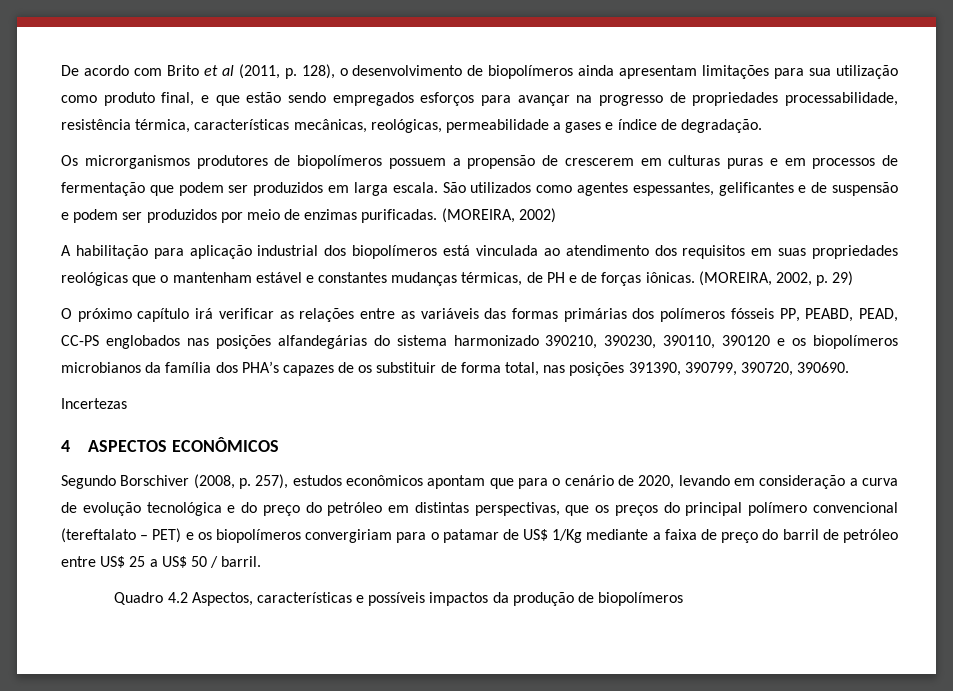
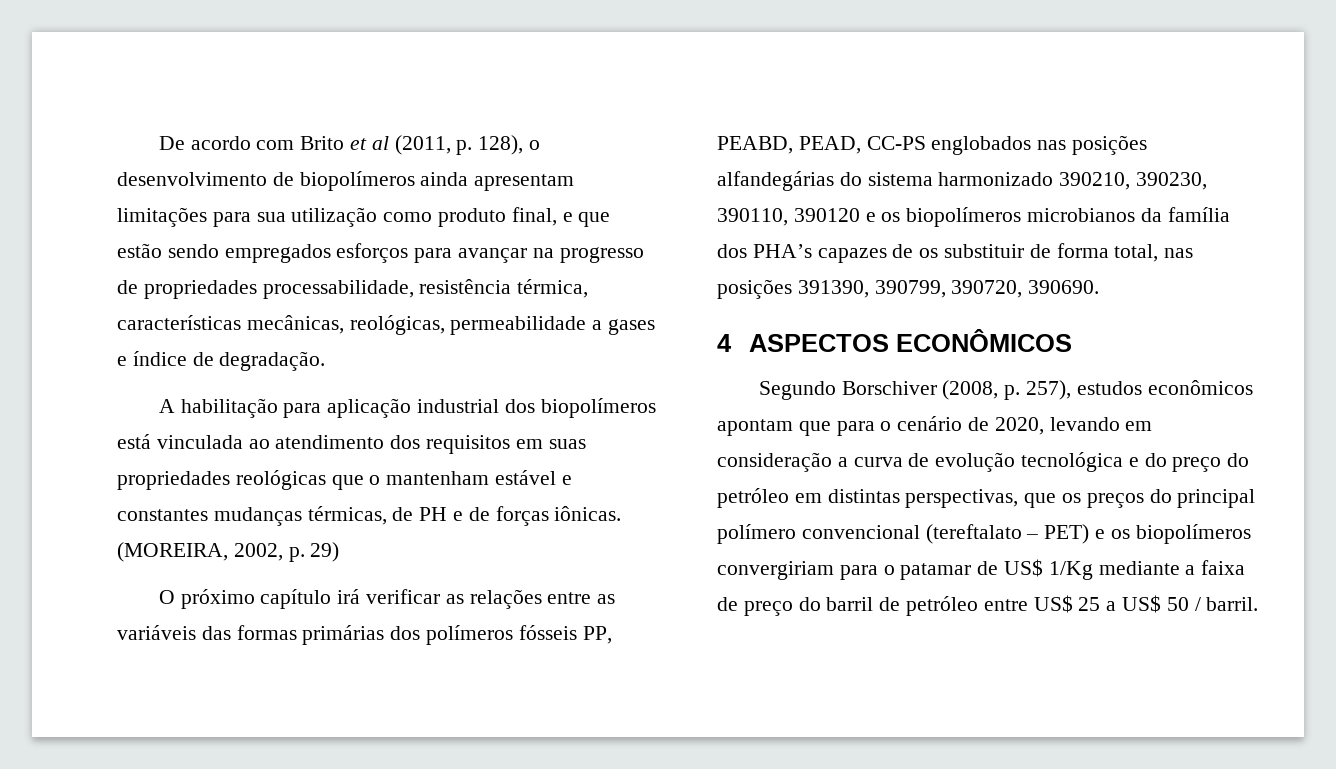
- Os microrganismos produtores de biopolímeros possuem a propensão de crescerem em culturas puras e em processos de fermentação que podem ser produzidos em larga escala. São utilizados como agentes espessantes, gelificantes e de suspensão e podem ser produzidos por meio de enzimas purificadas. (MOREIRA, 2002)
- Incertezas
- Quadro 4.2 Aspectos, características e possíveis impactos da produção de biopolímeros

